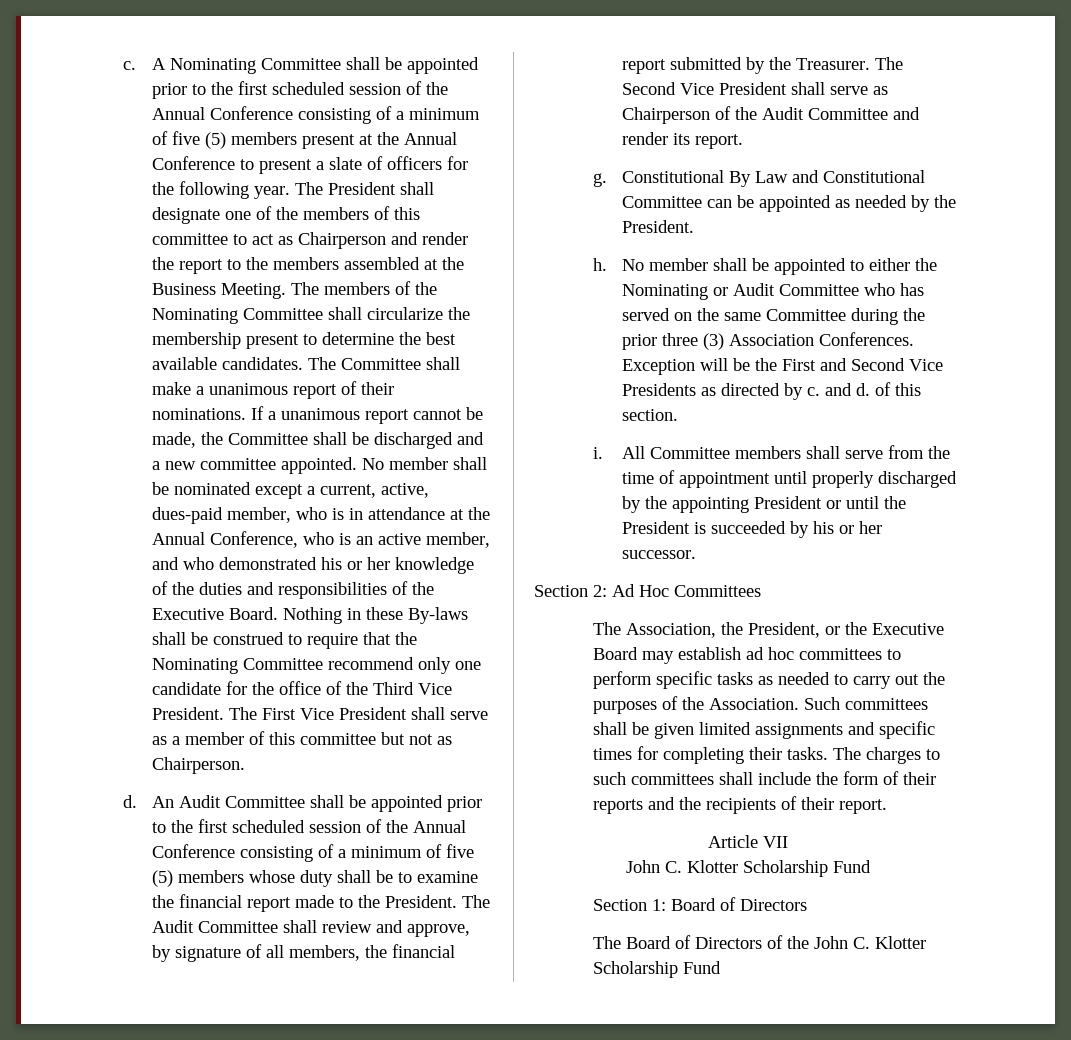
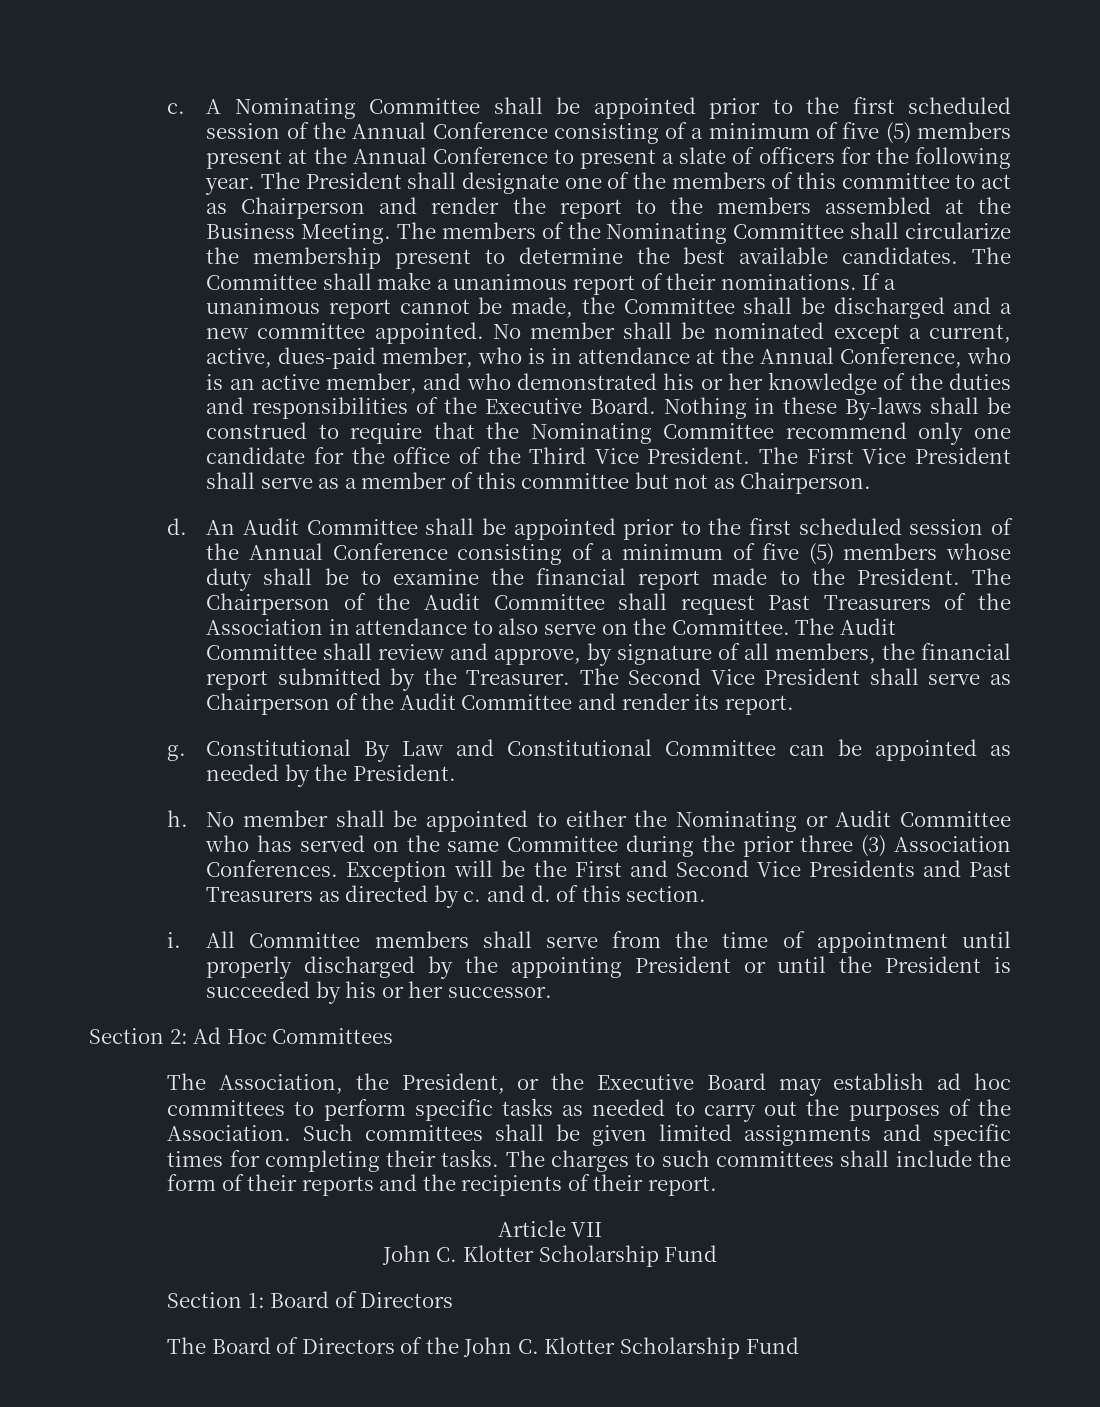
- The Audit Committee shall review and approve, by signature of all members, the financial report submitted by the Treasurer.
+ The Chairperson of the Audit Committee shall request Past Treasurers of the Association in attendance to also serve on the Committee. The Audit Committee shall review and approve, by signature of all members, the financial report submitted by the Treasurer.
- Exception will be the First and Second Vice Presidents as directed by c. and d. of this section.
+ Exception will be the First and Second Vice Presidents and Past Treasurers as directed by c. and d. of this section.

